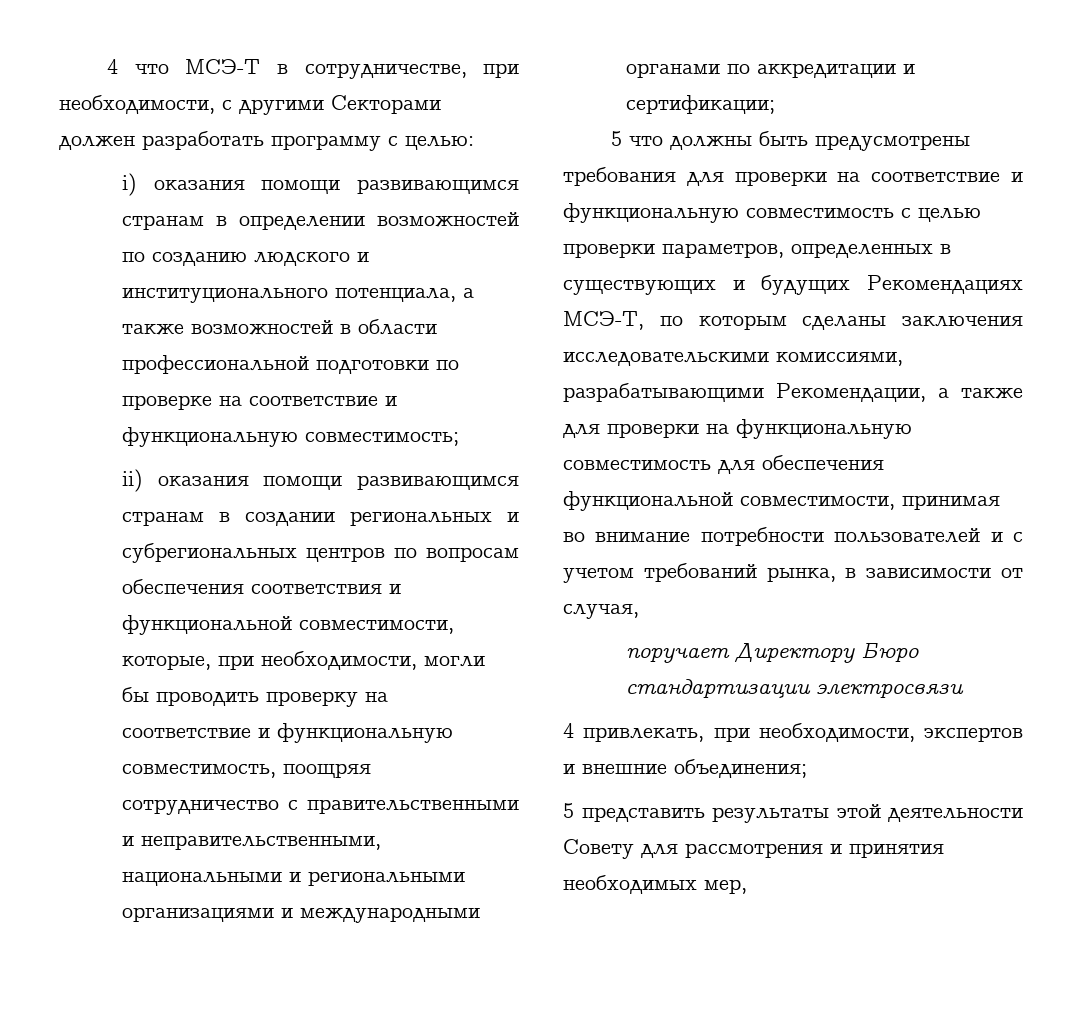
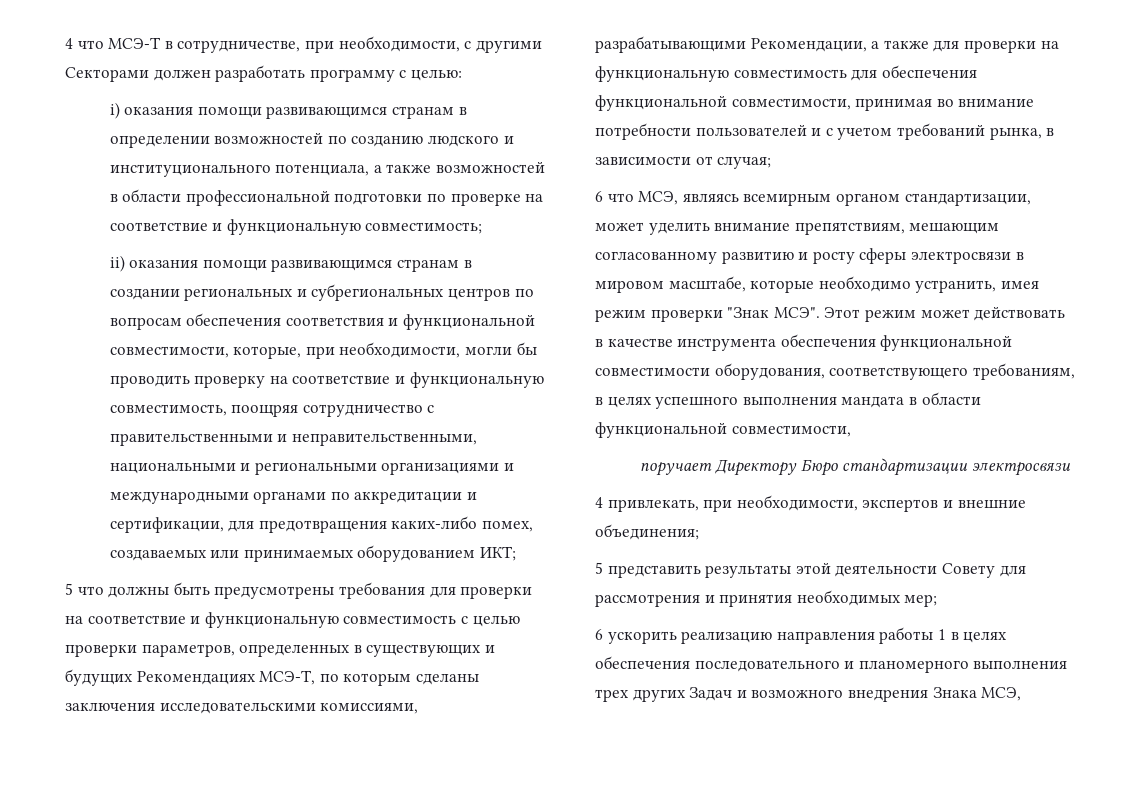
- ii) оказания помощи развивающимся странам в создании региональных и субрегиональных центров по вопросам обеспечения соответствия и функциональной совместимости, которые, при необходимости, могли бы проводить проверку на соответствие и функциональную совместимость, поощряя сотрудничество с правительственными и неправительственными, национальными и региональными организациями и международными органами по аккредитации и сертификации;
+ ii) оказания помощи развивающимся странам в создании региональных и субрегиональных центров по вопросам обеспечения соответствия и функциональной совместимости, которые, при необходимости, могли бы проводить проверку на соответствие и функциональную совместимость, поощряя сотрудничество с правительственными и неправительственными, национальными и региональными организациями и международными органами по аккредитации и сертификации, для предотвращения каких-либо помех, создаваемых или принимаемых оборудованием ИКТ;
- 5 что должны быть предусмотрены требования для проверки на соответствие и функциональную совместимость с целью проверки параметров, определенных в существующих и будущих Рекомендациях МСЭ-Т, по которым сделаны заключения исследовательскими комиссиями, разрабатывающими Рекомендации, а также для проверки на функциональную совместимость для обеспечения функциональной совместимости, принимая во внимание потребности пользователей и с учетом требований рынка, в зависимости от случая,
+ 5 что должны быть предусмотрены требования для проверки на соответствие и функциональную совместимость с целью проверки параметров, определенных в существующих и будущих Рекомендациях МСЭ-Т, по которым сделаны заключения исследовательскими комиссиями, разрабатывающими Рекомендации, а также для проверки на функциональную совместимость для обеспечения функциональной совместимости, принимая во внимание потребности пользователей и с учетом требований рынка, в зависимости от случая;
+ 6 что МСЭ, являясь всемирным органом стандартизации, может уделить внимание препятствиям, мешающим согласованному развитию и росту сферы электросвязи в мировом масштабе, которые необходимо устранить, имея режим проверки "Знак МСЭ". Этот режим может действовать в качестве инструмента обеспечения функциональной совместимости оборудования, соответствующего требованиям, в целях успешного выполнения мандата в области функциональной совместимости,
- 5 представить результаты этой деятельности Совету для рассмотрения и принятия необходимых мер,
+ 5 представить результаты этой деятельности Совету для рассмотрения и принятия необходимых мер;
+ 6 ускорить реализацию направления работы 1 в целях обеспечения последовательного и планомерного выполнения трех других Задач и возможного внедрения Знака МСЭ,

